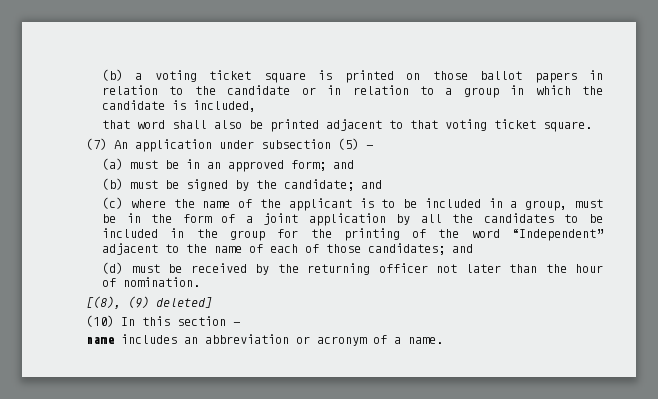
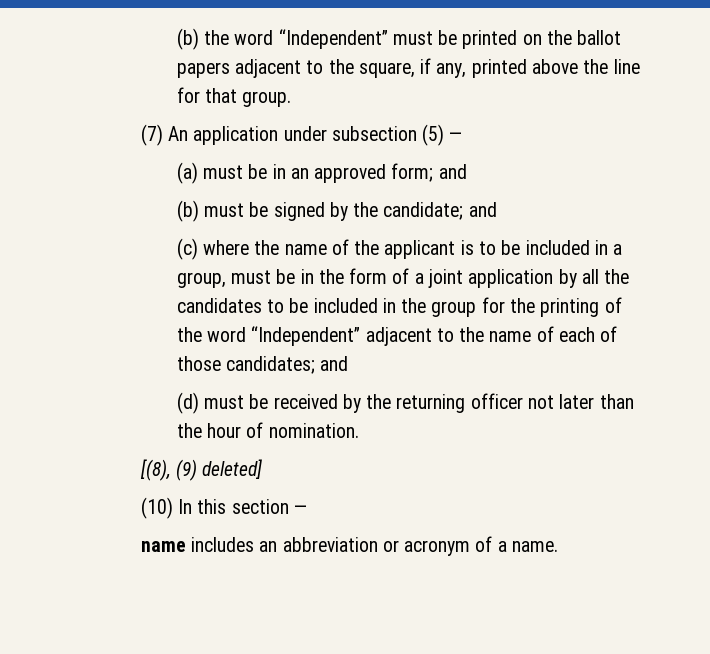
- (b) a voting ticket square is printed on those ballot papers in relation to the candidate or in relation to a group in which the candidate is included,
- that word shall also be printed adjacent to that voting ticket square.
+ (b) the word “Independent” must be printed on the ballot papers adjacent to the square, if any, printed above the line for that group.

